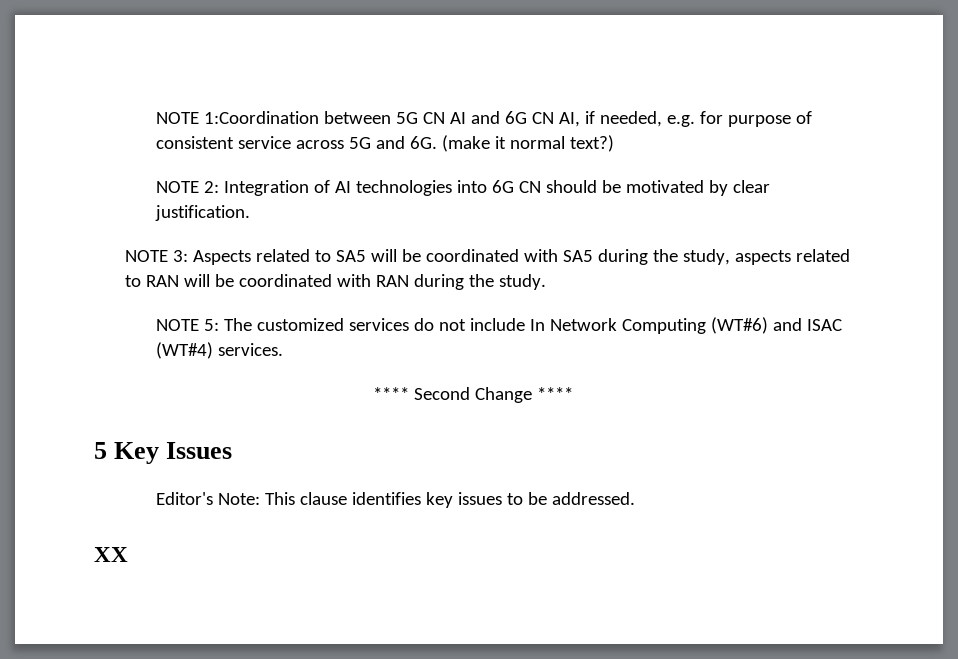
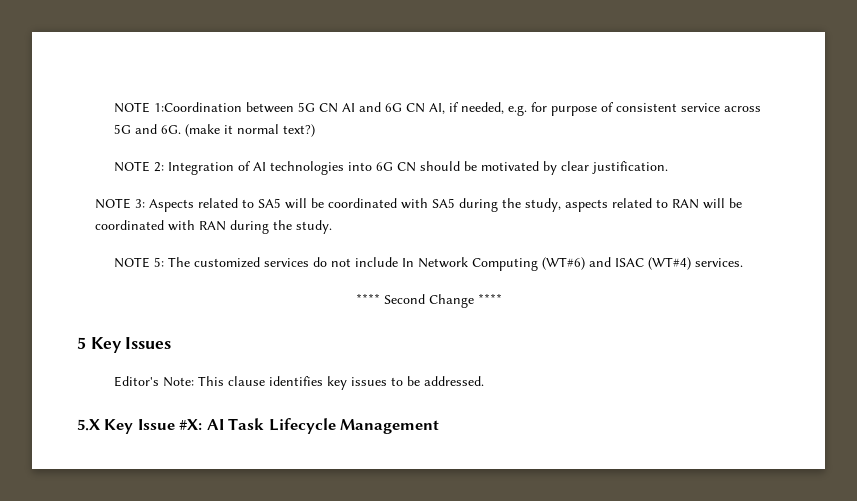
- XX
+ 5.X Key Issue #X: AI Task Lifecycle Management

